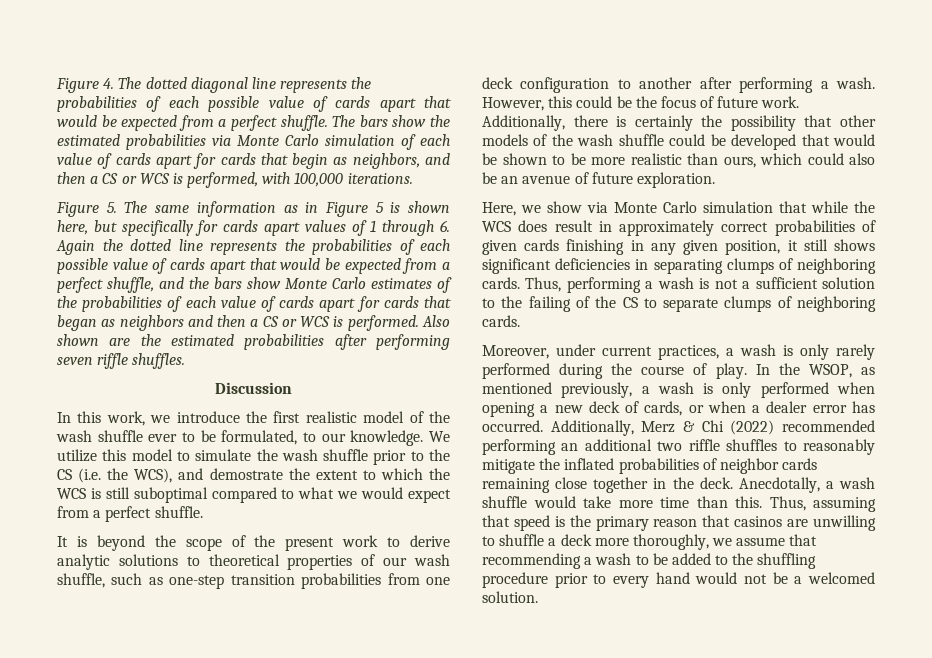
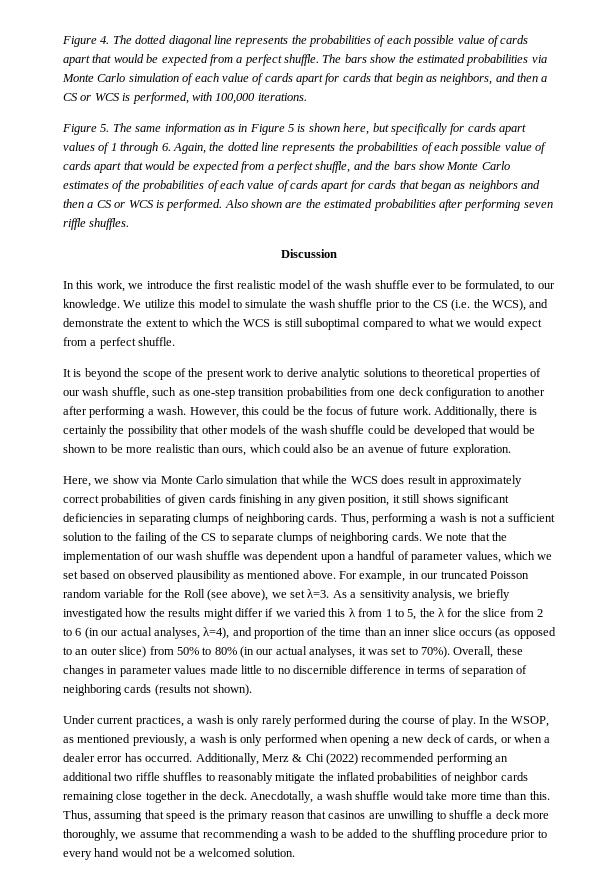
- Figure 5. The same information as in Figure 5 is shown here, but specifically for cards apart values of 1 through 6. Again the dotted line represents the probabilities of each possible value of cards apart that would be expected from a perfect shuffle, and the bars show Monte Carlo estimates of the probabilities of each value of cards apart for cards that began as neighbors and then a CS or WCS is performed.
+ Figure 5. The same information as in Figure 5 is shown here, but specifically for cards apart values of 1 through 6. Again, the dotted line represents the probabilities of each possible value of cards apart that would be expected from a perfect shuffle, and the bars show Monte Carlo estimates of the probabilities of each value of cards apart for cards that began as neighbors and then a CS or WCS is performed.
- We utilize this model to simulate the wash shuffle prior to the CS (i.e. the WCS), and demostrate the extent to which the WCS is still suboptimal compared to what we would expect from a perfect shuffle.
+ We utilize this model to simulate the wash shuffle prior to the CS (i.e. the WCS), and demonstrate the extent to which the WCS is still suboptimal compared to what we would expect from a perfect shuffle.
- Thus, performing a wash is not a sufficient solution to the failing of the CS to separate clumps of neighboring cards.
- Moreover, under current practices, a wash is only rarely performed during the course of play.
+ Thus, performing a wash is not a sufficient solution to the failing of the CS to separate clumps of neighboring cards. We note that the implementation of our wash shuffle was dependent upon a handful of parameter values, which we set based on observed plausibility as mentioned above. For example, in our truncated Poisson random variable for the Roll (see above), we set λ=3. As a sensitivity analysis, we briefly investigated how the results might differ if we varied this λ from 1 to 5, the λ for the slice from 2 to 6 (in our actual analyses, λ=4), and proportion of the time than an inner slice occurs (as opposed to an outer slice) from 50% to 80% (in our actual analyses, it was set to 70%). Overall, these changes in parameter values made little to no discernible difference in terms of separation of neighboring cards (results not shown).
+ Under current practices, a wash is only rarely performed during the course of play.

